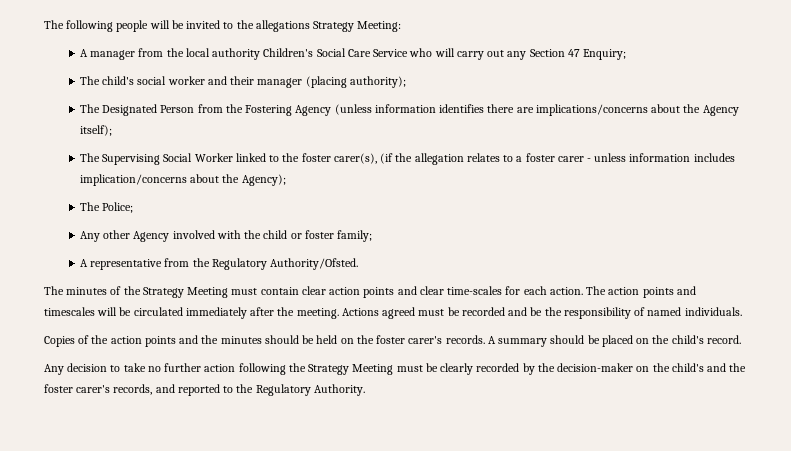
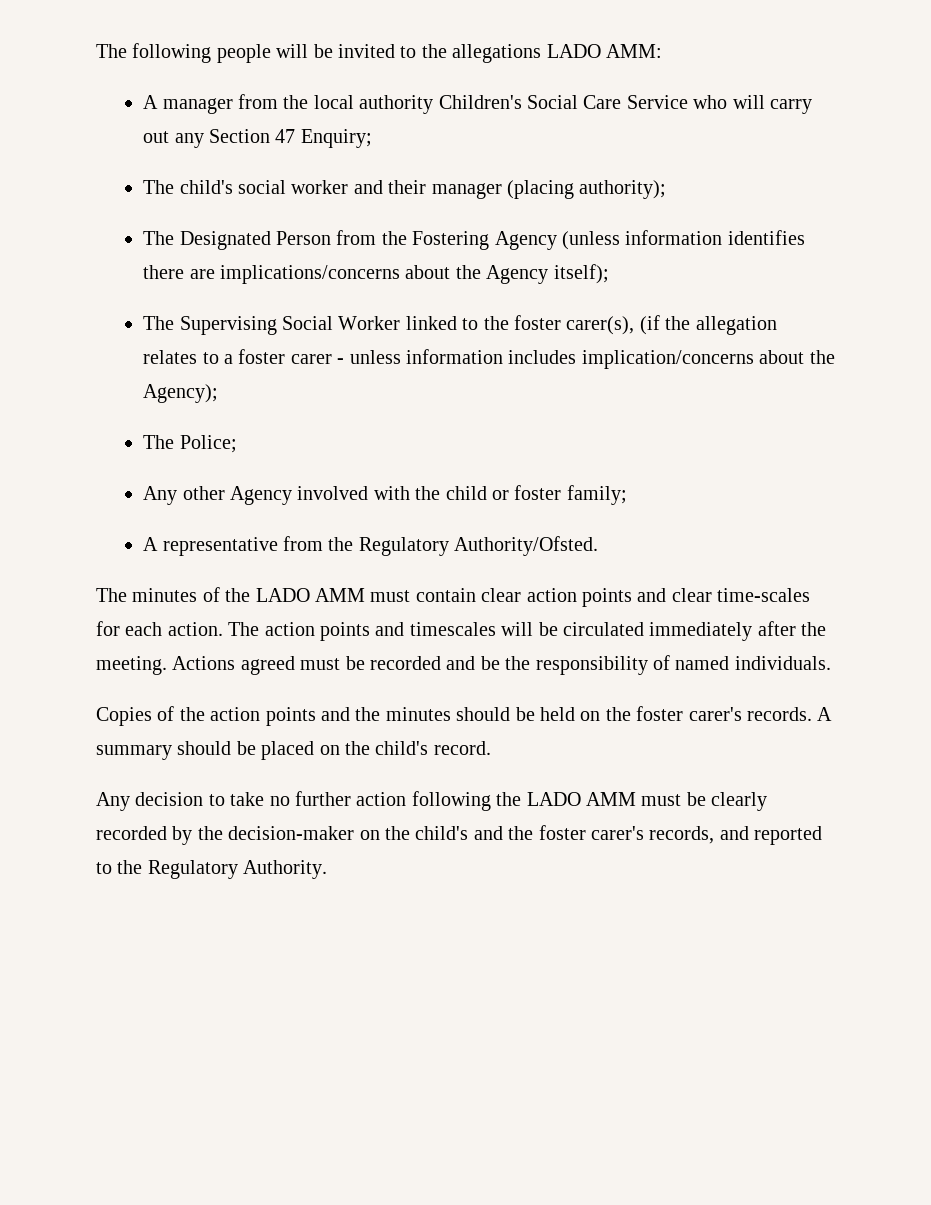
- The following people will be invited to the allegations Strategy Meeting:
+ The following people will be invited to the allegations LADO AMM:
- The minutes of the Strategy Meeting must contain clear action points and clear time-scales for each action.
+ The minutes of the LADO AMM must contain clear action points and clear time-scales for each action.
- Any decision to take no further action following the Strategy Meeting must be clearly recorded by the decision-maker on the child's and the foster carer's records, and reported to the Regulatory Authority.
+ Any decision to take no further action following the LADO AMM must be clearly recorded by the decision-maker on the child's and the foster carer's records, and reported to the Regulatory Authority.

